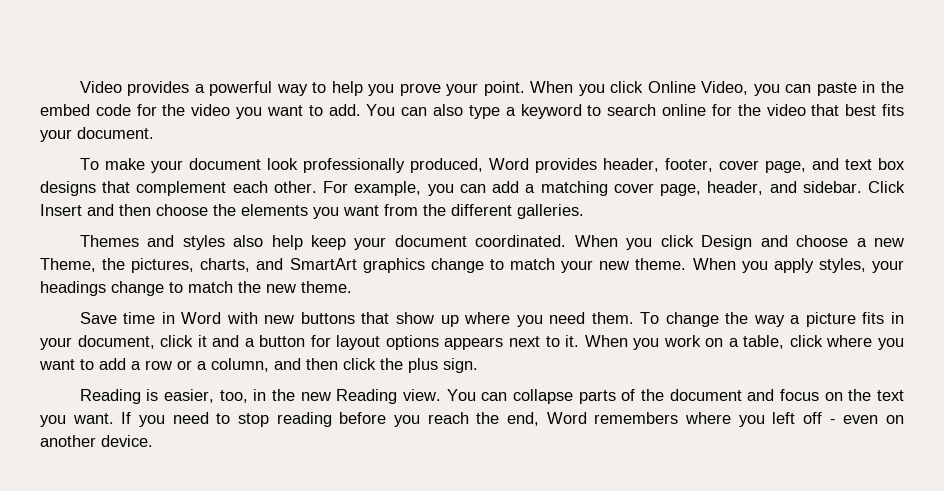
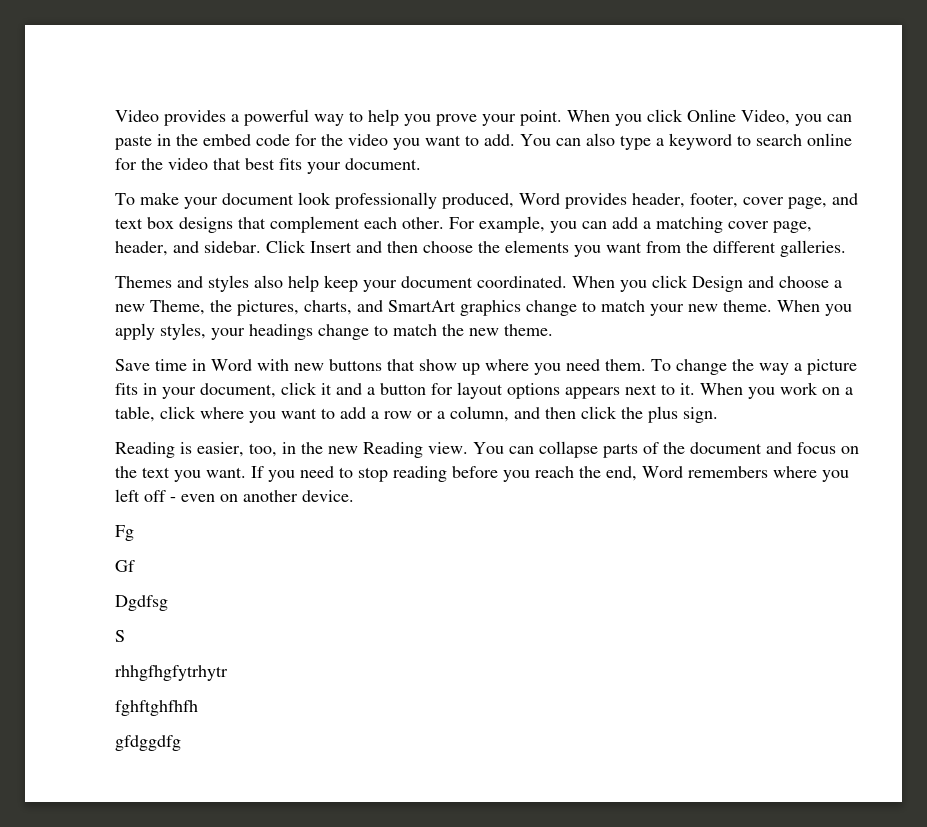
+ Fg
+ Gf
+ Dgdfsg
+ S
+ rhhgfhgfytrhytr
+ fghftghfhfh
+ gfdggdfg

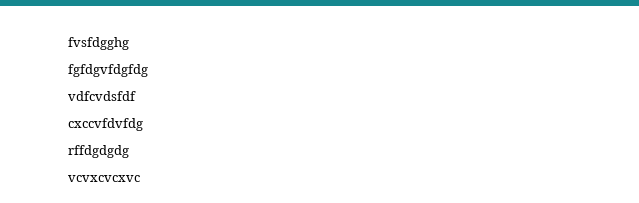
- Video provides a powerful way to help you prove your point. When you click Online Video, you can paste in the embed code for the video you want to add. You can also type a keyword to search online for the video that best fits your document.
- To make your document look professionally produced, Word provides header, footer, cover page, and text box designs that complement each other. For example, you can add a matching cover page, header, and sidebar. Click Insert and then choose the elements you want from the different galleries.
- Themes and styles also help keep your document coordinated. When you click Design and choose a new Theme, the pictures, charts, and SmartArt graphics change to match your new theme. When you apply styles, your headings change to match the new theme.
- Save time in Word with new buttons that show up where you need them. To change the way a picture fits in your document, click it and a button for layout options appears next to it. When you work on a table, click where you want to add a row or a column, and then click the plus sign.
- Reading is easier, too, in the new Reading view. You can collapse parts of the document and focus on the text you want. If you need to stop reading before you reach the end, Word remembers where you left off - even on another device.
- Fg
- Gf
- Dgdfsg
- S
- rhhgfhgfytrhytr
- fghftghfhfh
- gfdggdfg
+ fvsfdgghg
+ fgfdgvfdgfdg
+ vdfcvdsfdf
+ cxccvfdvfdg
+ rffdgdgdg
+ vcvxcvcxvc

